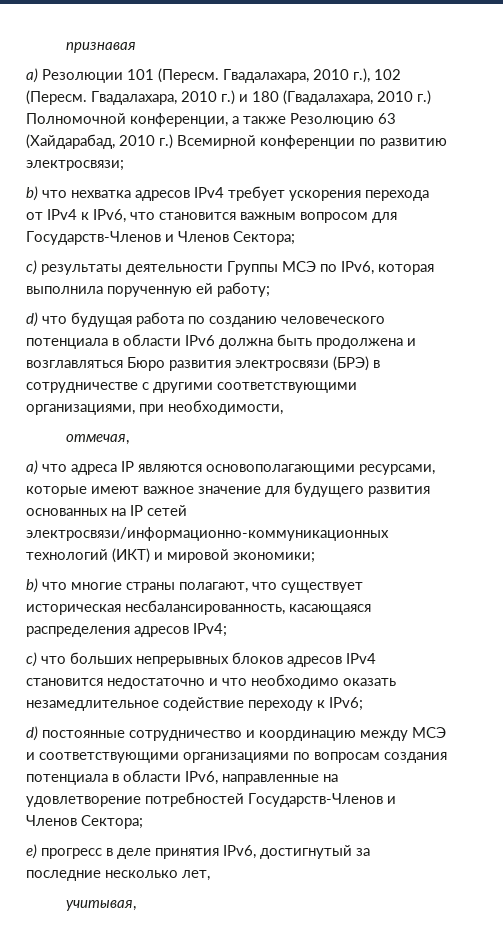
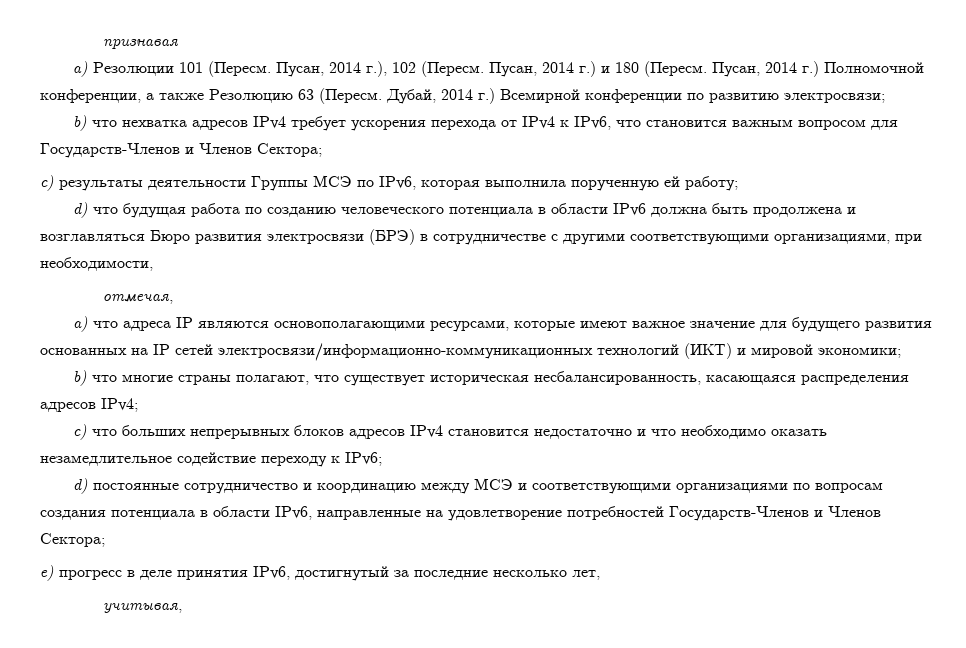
- Гвадалахара, 2010 г.), 102 (Пересм.
+ Пусан, 2014 г.), 102 (Пересм.
- Гвадалахара, 2010 г.) и 180 (Гвадалахара, 2010 г.) Полномочной конференции, а также Резолюцию 63 (Хайдарабад, 2010 г.) Всемирной конференции по развитию электросвязи;
+ Пусан, 2014 г.) и 180 (Пересм. Пусан, 2014 г.) Полномочной конференции, а также Резолюцию 63 (Пересм. Дубай, 2014 г.) Всемирной конференции по развитию электросвязи;

